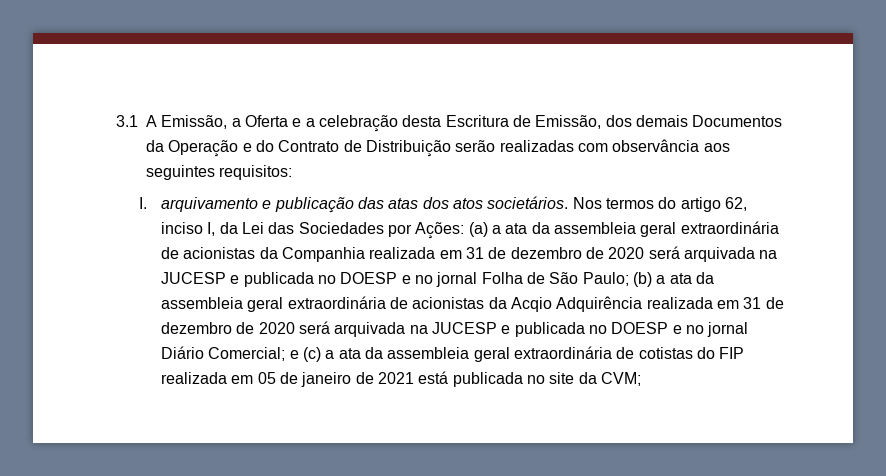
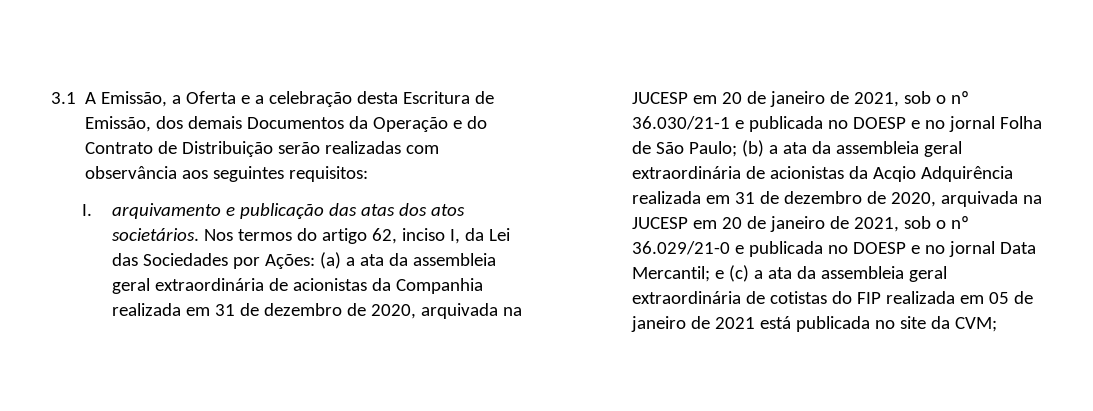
- (a) a ata da assembleia geral extraordinária de acionistas da Companhia realizada em 31 de dezembro de 2020 será arquivada na JUCESP e publicada no DOESP e no jornal Folha de São Paulo;
+ (a) a ata da assembleia geral extraordinária de acionistas da Companhia realizada em 31 de dezembro de 2020, arquivada na JUCESP em 20 de janeiro de 2021, sob o nº 36.030/21-1 e publicada no DOESP e no jornal Folha de São Paulo;
- (b) a ata da assembleia geral extraordinária de acionistas da Acqio Adquirência realizada em 31 de dezembro de 2020 será arquivada na JUCESP e publicada no DOESP e no jornal Diário Comercial;
+ (b) a ata da assembleia geral extraordinária de acionistas da Acqio Adquirência realizada em 31 de dezembro de 2020, arquivada na JUCESP em 20 de janeiro de 2021, sob o nº 36.029/21-0 e publicada no DOESP e no jornal Data Mercantil;

